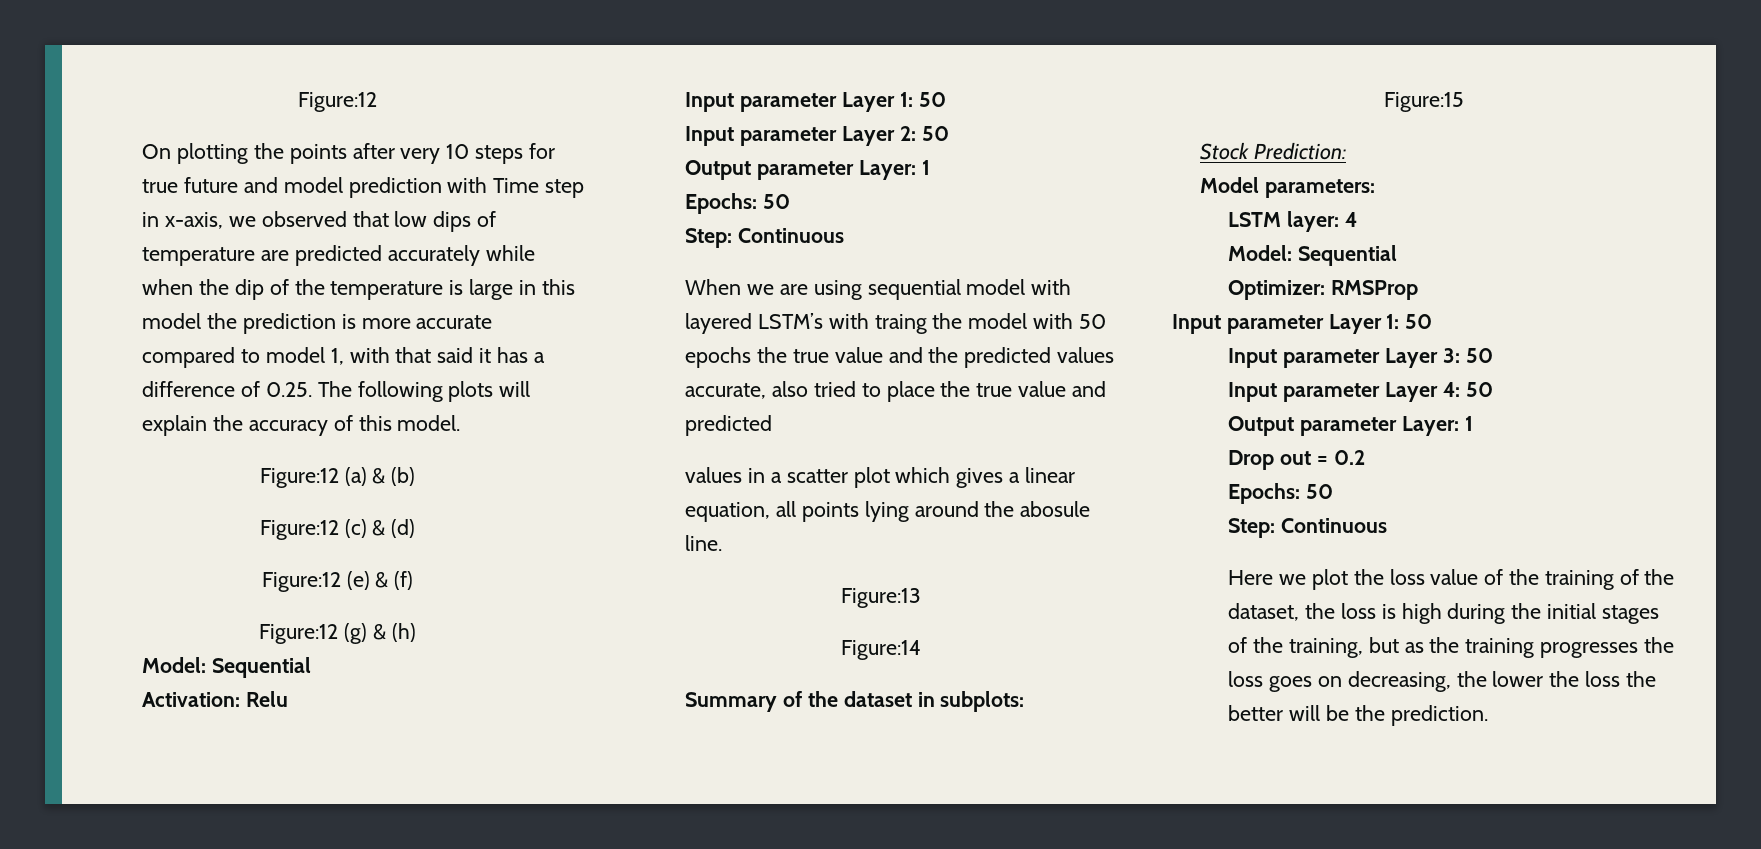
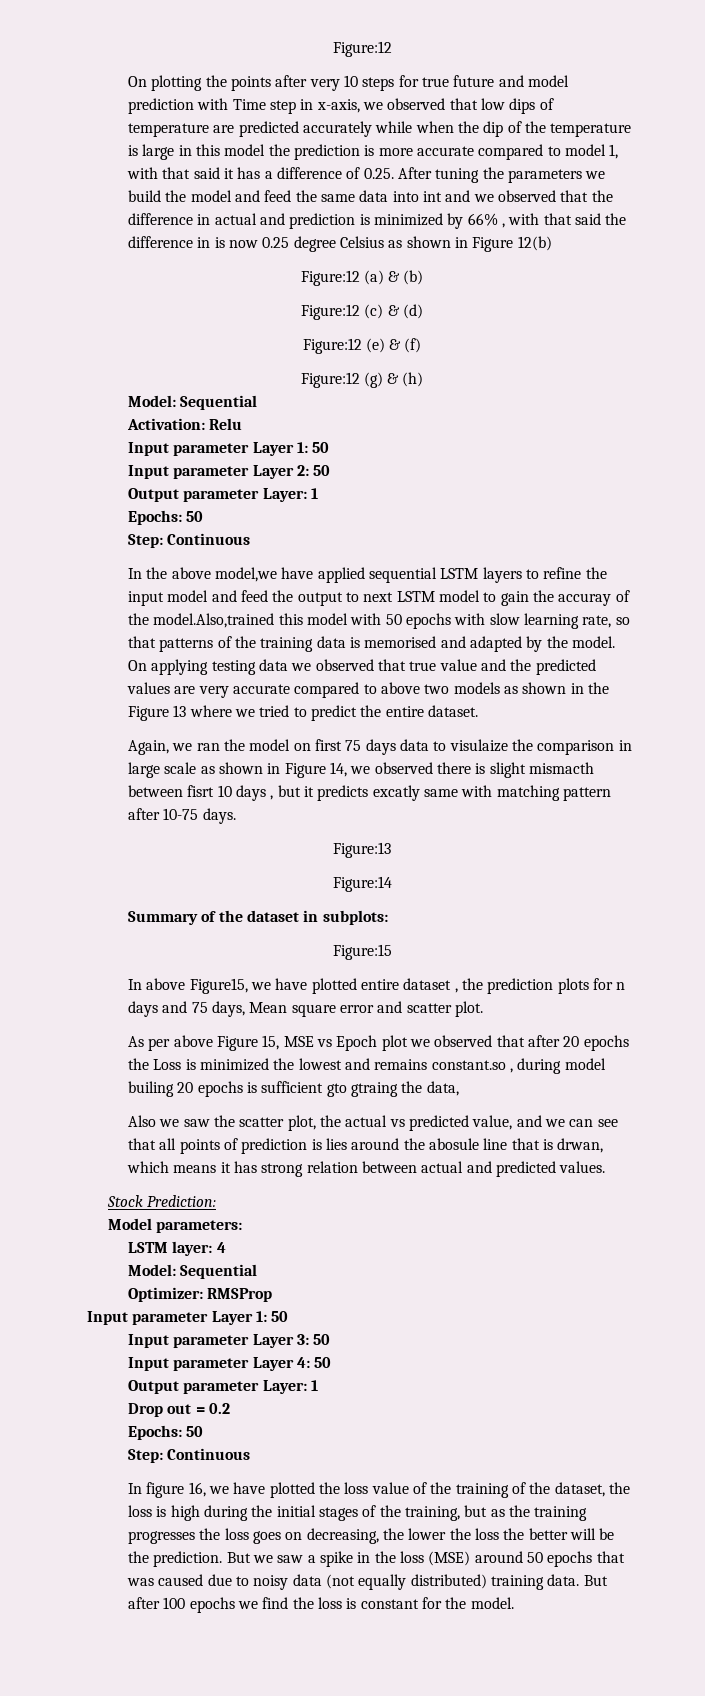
- On plotting the points after very 10 steps for true future and model prediction with Time step in x-axis, we observed that low dips of temperature are predicted accurately while when the dip of the temperature is large in this model the prediction is more accurate compared to model 1, with that said it has a difference of 0.25. The following plots will explain the accuracy of this model.
+ On plotting the points after very 10 steps for true future and model prediction with Time step in x-axis, we observed that low dips of temperature are predicted accurately while when the dip of the temperature is large in this model the prediction is more accurate compared to model 1, with that said it has a difference of 0.25. After tuning the parameters we build the model and feed the same data into int and we observed that the difference in actual and prediction is minimized by 66% , with that said the difference in is now 0.25 degree Celsius as shown in Figure 12(b)
- When we are using sequential model with layered LSTM’s with traing the model with 50 epochs the true value and the predicted values accurate, also tried to place the true value and predicted
- values in a scatter plot which gives a linear equation, all points lying around the abosule line.
+ In the above model,we have applied sequential LSTM layers to refine the input model and feed the output to next LSTM model to gain the accuray of the model.Also,trained this model with 50 epochs with slow learning rate, so that patterns of the training data is memorised and adapted by the model. On applying testing data we observed that true value and the predicted values are very accurate compared to above two models as shown in the Figure 13 where we tried to predict the entire dataset.
+ Again, we ran the model on first 75 days data to visulaize the comparison in large scale as shown in Figure 14, we observed there is slight mismacth between fisrt 10 days , but it predicts excatly same with matching pattern after 10-75 days.
+ In above Figure15, we have plotted entire dataset , the prediction plots for n days and 75 days, Mean square error and scatter plot.
+ As per above Figure 15, MSE vs Epoch plot we observed that after 20 epochs the Loss is minimized the lowest and remains constant.so , during model builing 20 epochs is sufficient gto gtraing the data,
+ Also we saw the scatter plot, the actual vs predicted value, and we can see that all points of prediction is lies around the abosule line that is drwan, which means it has strong relation between actual and predicted values.
- Here we plot the loss value of the training of the dataset, the loss is high during the initial stages of the training, but as the training progresses the loss goes on decreasing, the lower the loss the better will be the prediction.
+ In figure 16, we have plotted the loss value of the training of the dataset, the loss is high during the initial stages of the training, but as the training progresses the loss goes on decreasing, the lower the loss the better will be the prediction.
+ But we saw a spike in the loss (MSE) around 50 epochs that was caused due to noisy data (not equally distributed) training data. But after 100 epochs we find the loss is constant for the model.

